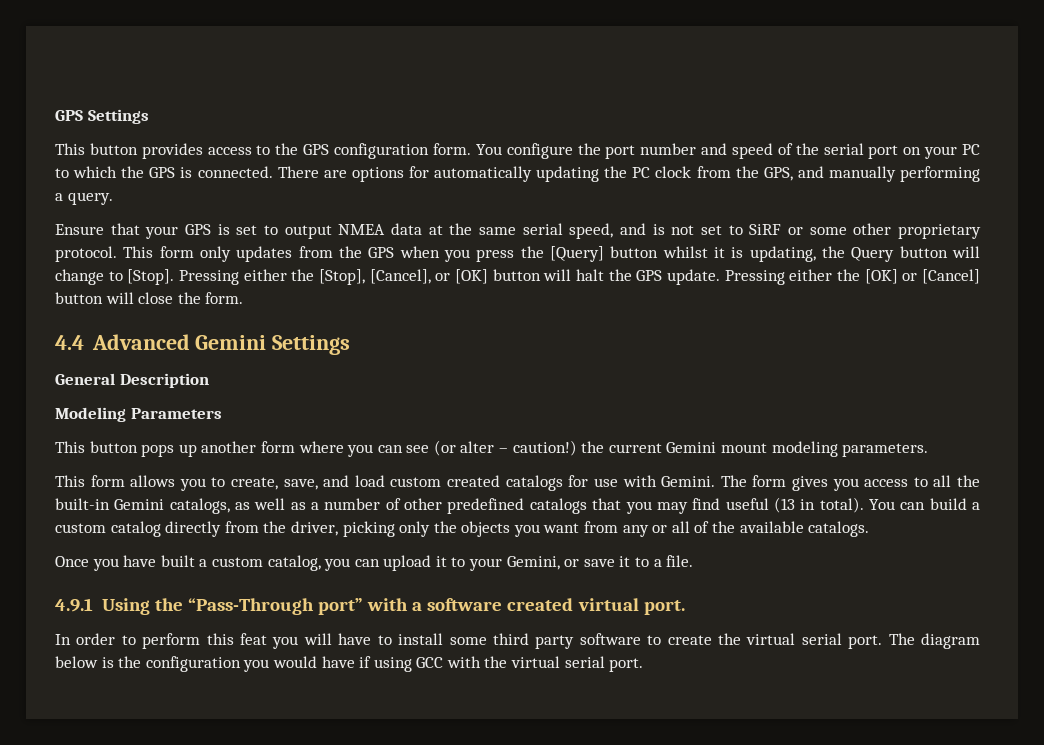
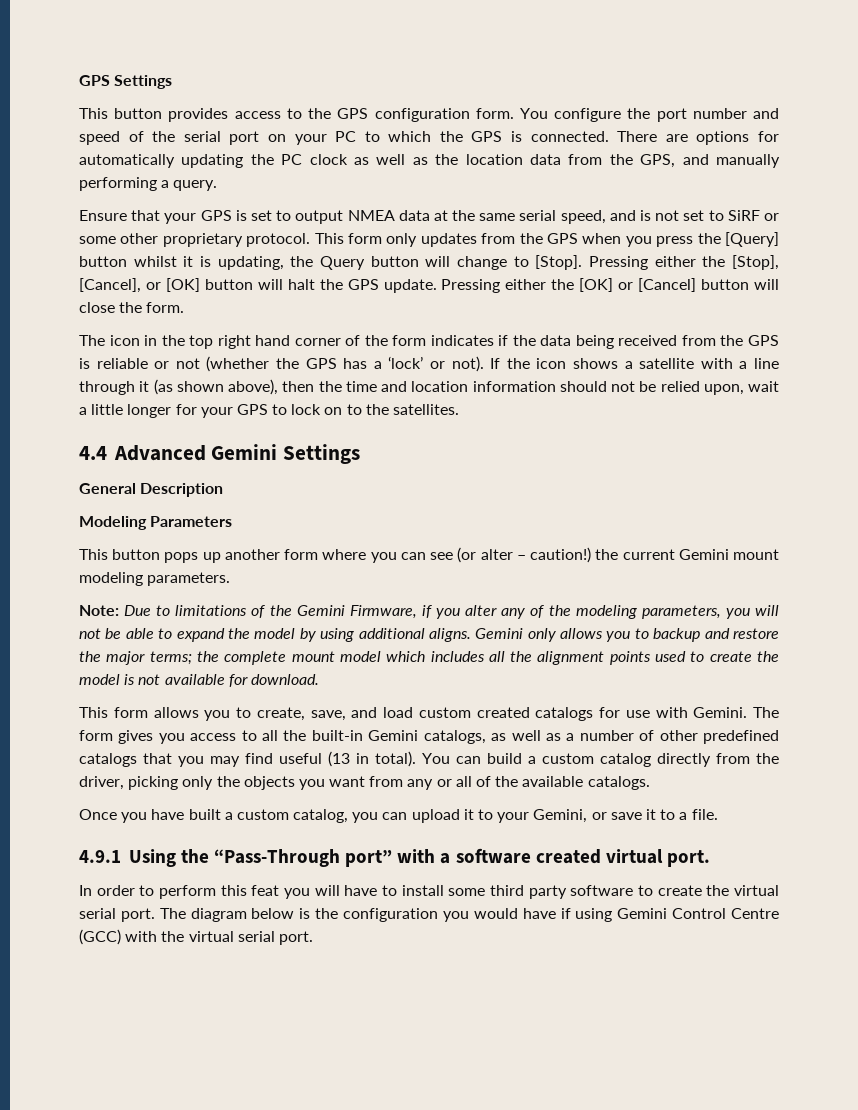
- There are options for automatically updating the PC clock from the GPS, and manually performing a query.
+ There are options for automatically updating the PC clock as well as the location data from the GPS, and manually performing a query.
+ The icon in the top right hand corner of the form indicates if the data being received from the GPS is reliable or not (whether the GPS has a ‘lock’ or not). If the icon shows a satellite with a line through it (as shown above), then the time and location information should not be relied upon, wait a little longer for your GPS to lock on to the satellites.
+ Note: Due to limitations of the Gemini Firmware, if you alter any of the modeling parameters, you will not be able to expand the model by using additional aligns. Gemini only allows you to backup and restore the major terms; the complete mount model which includes all the alignment points used to create the model is not available for download.
- The diagram below is the configuration you would have if using GCC with the virtual serial port.
+ The diagram below is the configuration you would have if using Gemini Control Centre (GCC) with the virtual serial port.

